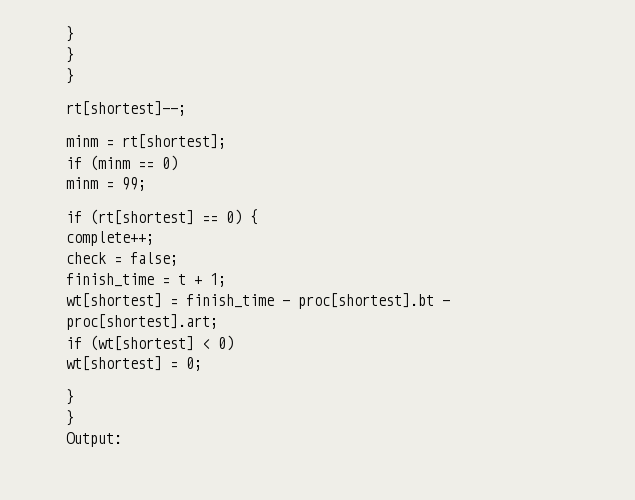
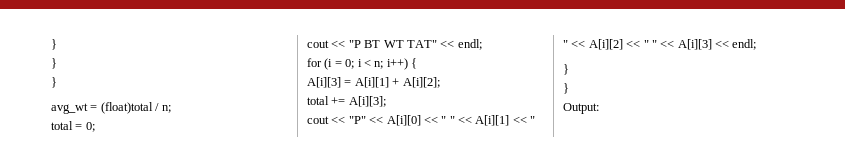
- rt[shortest]--;
- minm = rt[shortest];
- if (minm == 0)
- minm = 99;
- if (rt[shortest] == 0) {
- complete++;
- check = false;
- finish_time = t + 1;
- wt[shortest] = finish_time - proc[shortest].bt - proc[shortest].art;
- if (wt[shortest] < 0)
- wt[shortest] = 0;
+ avg_wt = (float)total / n;
+ total = 0;
+ cout << "P BT WT TAT" << endl;
+ for (i = 0; i < n; i++) {
+ A[i][3] = A[i][1] + A[i][2];
+ total += A[i][3];
+ cout << "P" << A[i][0] << " " << A[i][1] << " " << A[i][2] << " " << A[i][3] << endl;

